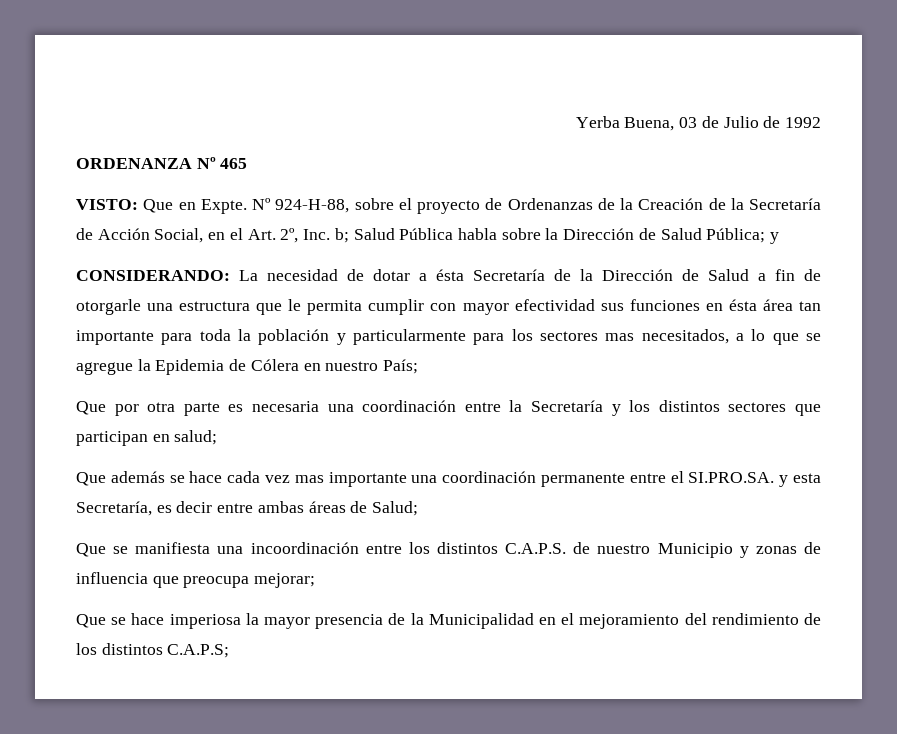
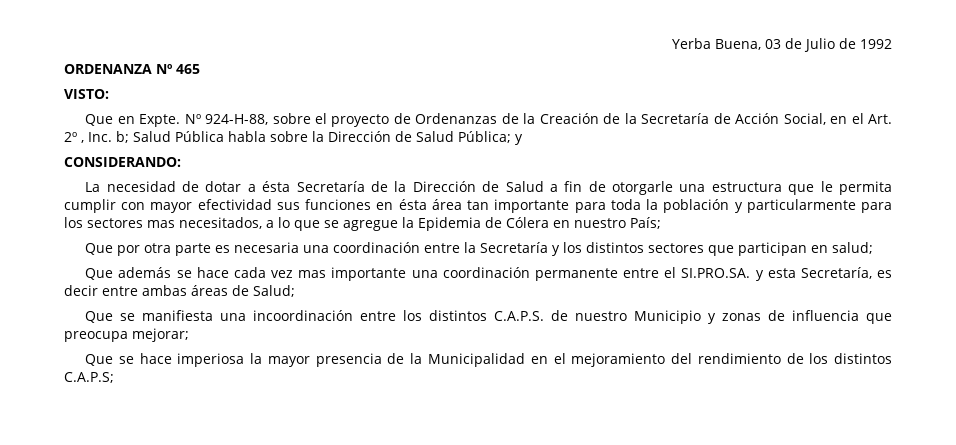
- VISTO: Que en Expte.
+ VISTO:
+ Que en Expte.
- Nº 924-H-88, sobre el proyecto de Ordenanzas de la Creación de la Secretaría de Acción Social, en el Art. 2º, Inc. b; Salud Pública habla sobre la Dirección de Salud Pública; y
+ Nº 924-H-88, sobre el proyecto de Ordenanzas de la Creación de la Secretaría de Acción Social, en el Art. 2º , Inc. b; Salud Pública habla sobre la Dirección de Salud Pública; y
- CONSIDERANDO: La necesidad de dotar a ésta Secretaría de la Dirección de Salud a fin de otorgarle una estructura que le permita cumplir con mayor efectividad sus funciones en ésta área tan importante para toda la población y particularmente para los sectores mas necesitados, a lo que se agregue la Epidemia de Cólera en nuestro País;
+ CONSIDERANDO:
+ La necesidad de dotar a ésta Secretaría de la Dirección de Salud a fin de otorgarle una estructura que le permita cumplir con mayor efectividad sus funciones en ésta área tan importante para toda la población y particularmente para los sectores mas necesitados, a lo que se agregue la Epidemia de Cólera en nuestro País;

